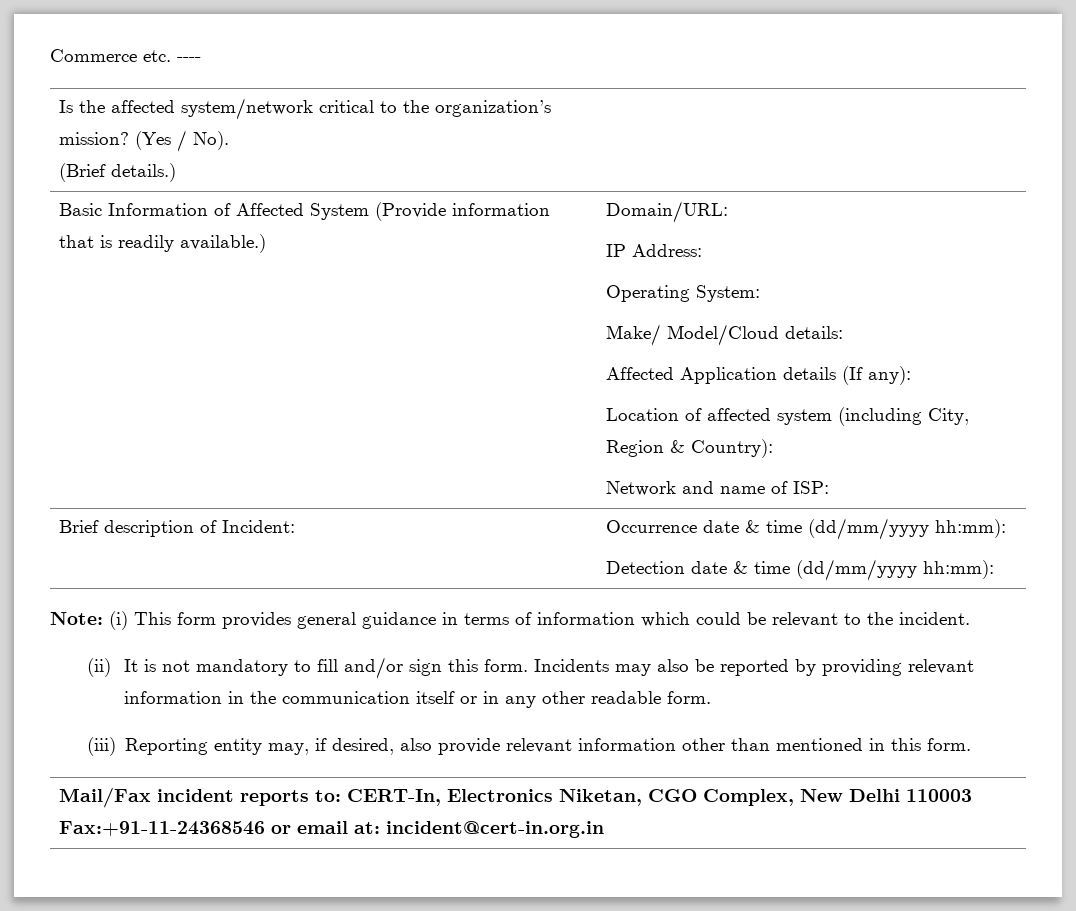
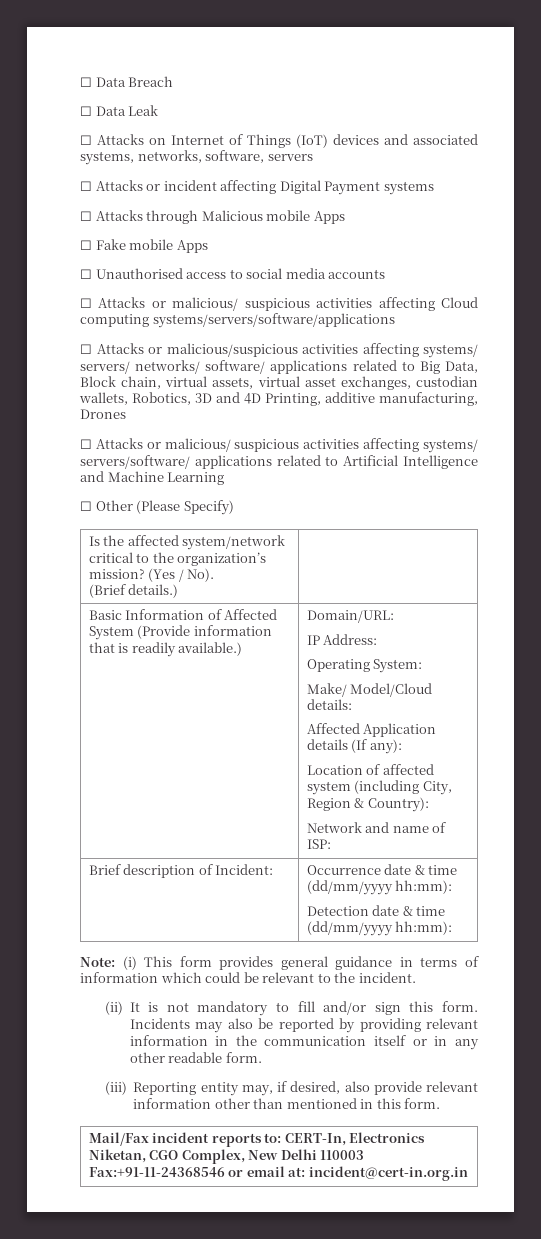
- Commerce etc. ----
+ ☐ Data Breach
+ ☐ Data Leak
+ ☐ Attacks on Internet of Things (IoT) devices and associated systems, networks, software, servers
+ ☐ Attacks or incident affecting Digital Payment systems
+ ☐ Attacks through Malicious mobile Apps
+ ☐ Fake mobile Apps
+ ☐ Unauthorised access to social media accounts
+ ☐ Attacks or malicious/ suspicious activities affecting Cloud computing systems/servers/software/applications
+ ☐ Attacks or malicious/suspicious activities affecting systems/ servers/ networks/ software/ applications related to Big Data, Block chain, virtual assets, virtual asset exchanges, custodian wallets, Robotics, 3D and 4D Printing, additive manufacturing, Drones
+ ☐ Attacks or malicious/ suspicious activities affecting systems/ servers/software/ applications related to Artificial Intelligence and Machine Learning
+ ☐ Other (Please Specify)

